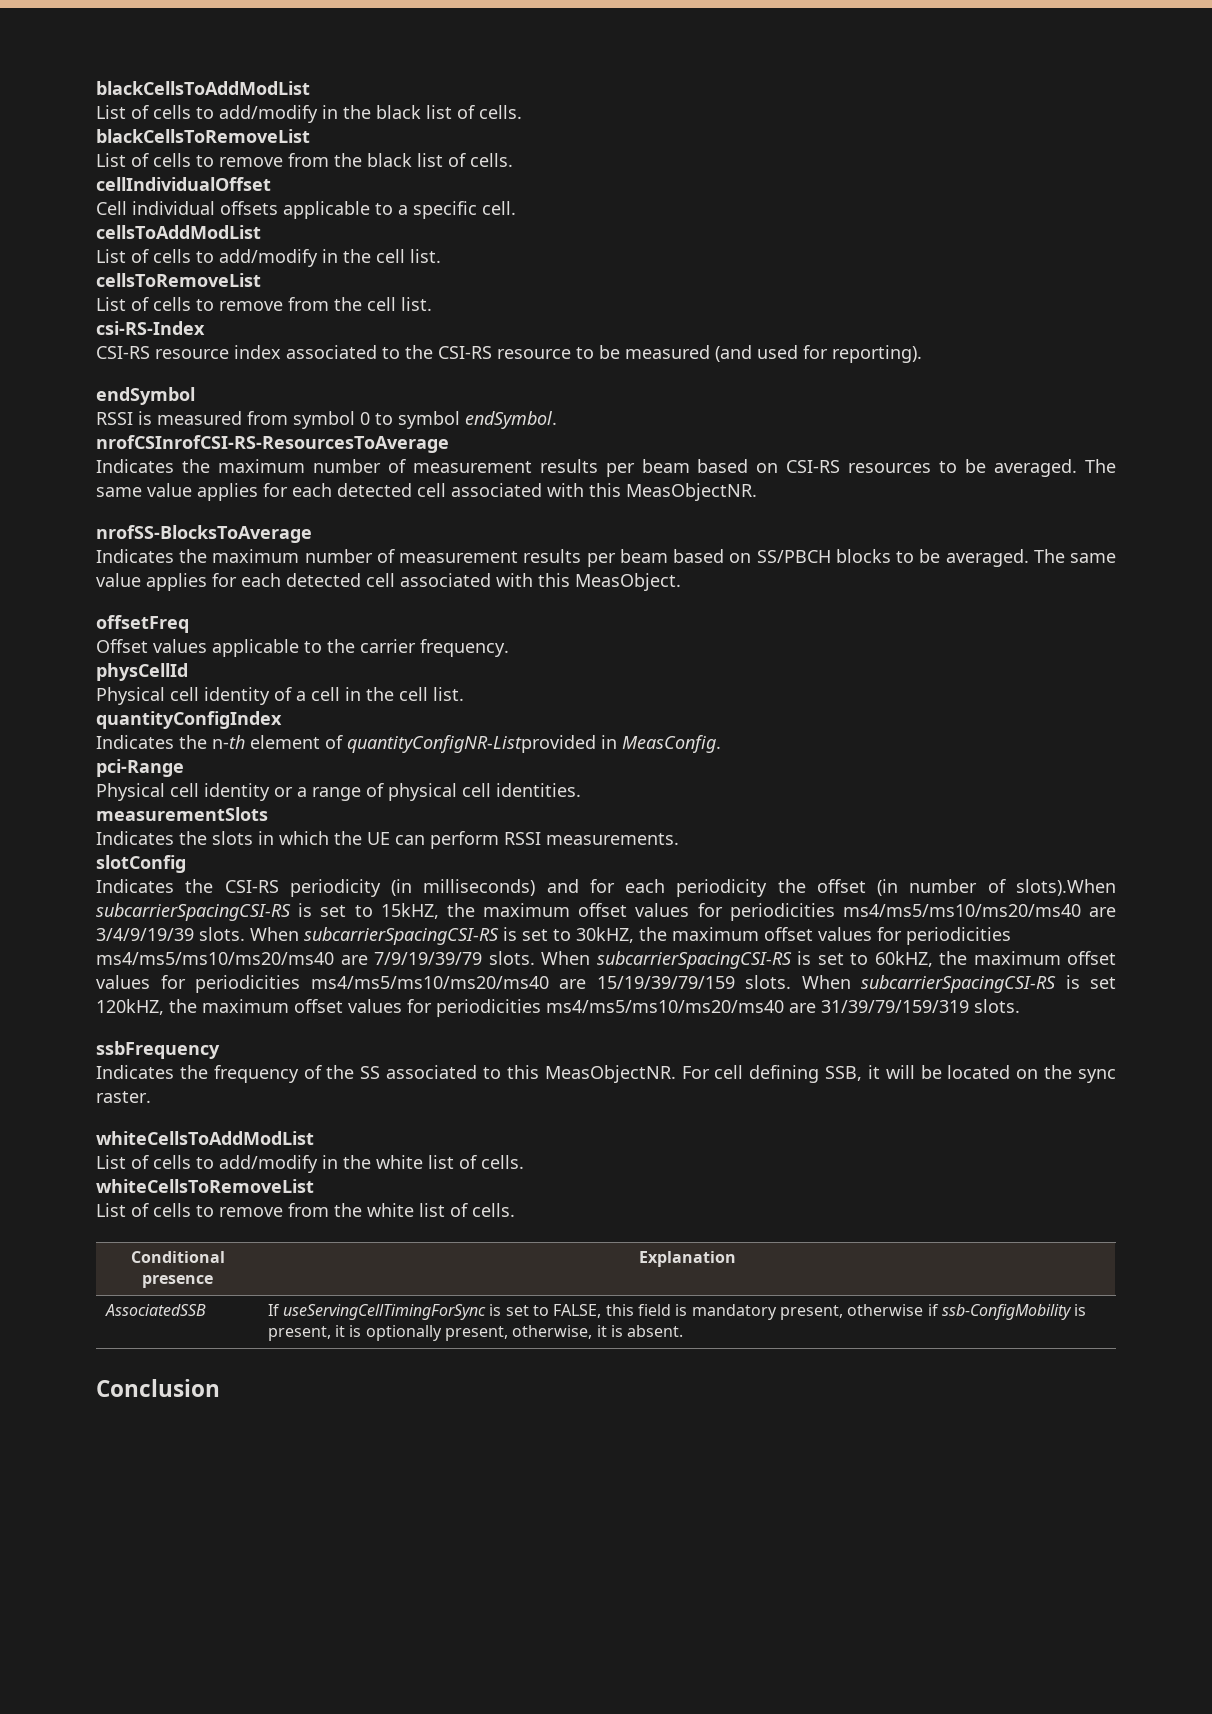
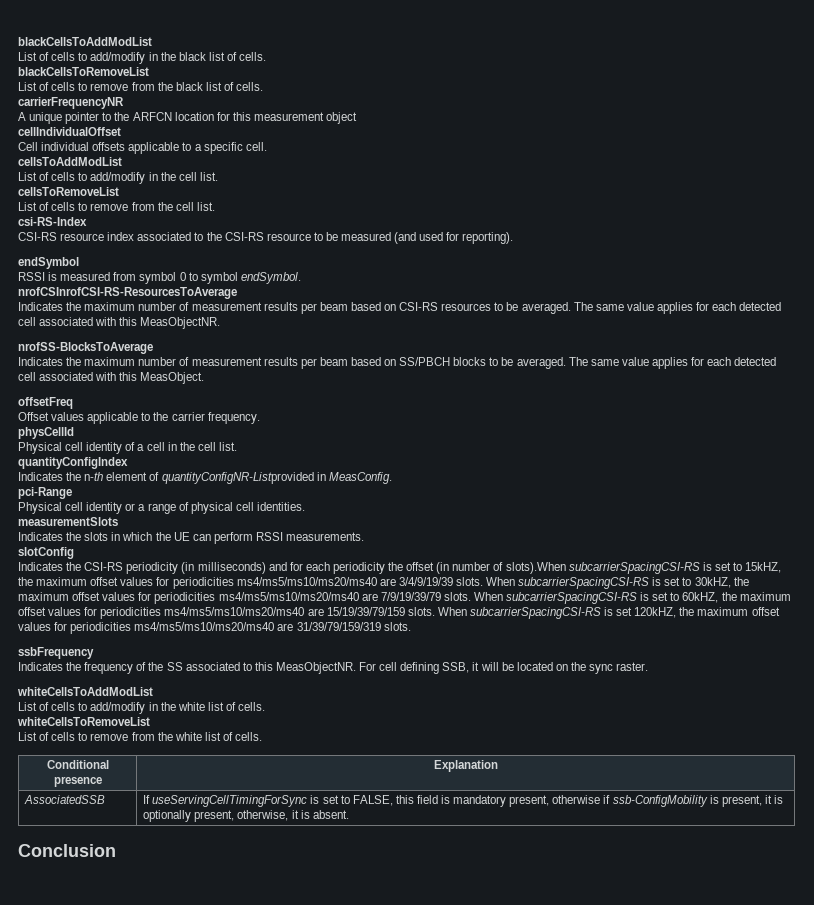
+ carrierFrequencyNR
+ A unique pointer to the ARFCN location for this measurement object

